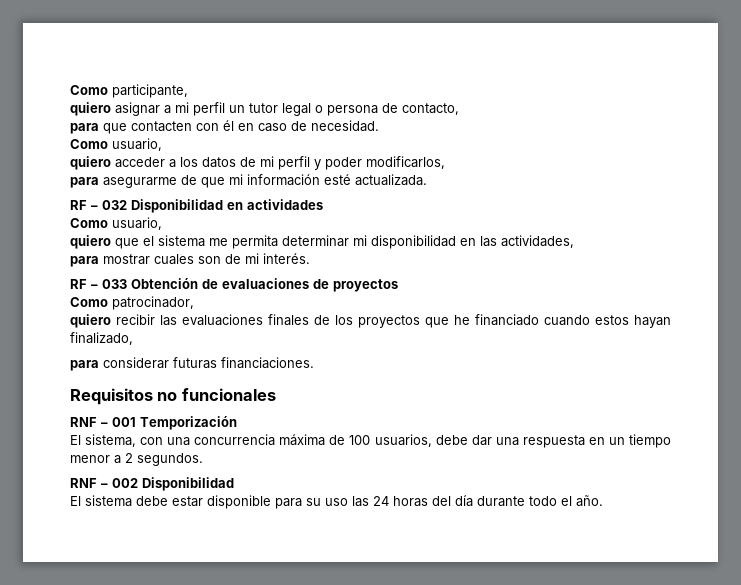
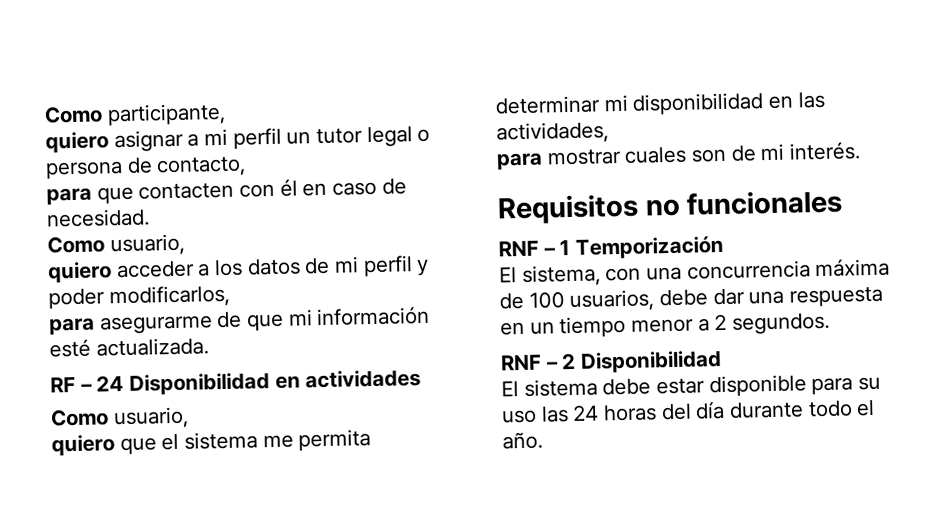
- RF – 032 Disponibilidad en actividades
+ RF – 24 Disponibilidad en actividades
- RF – 033 Obtención de evaluaciones de proyectos
- Como patrocinador,
- quiero recibir las evaluaciones finales de los proyectos que he financiado cuando estos hayan finalizado,
- para considerar futuras financiaciones.
- RNF – 001 Temporización
+ RNF – 1 Temporización
- RNF – 002 Disponibilidad
+ RNF – 2 Disponibilidad

